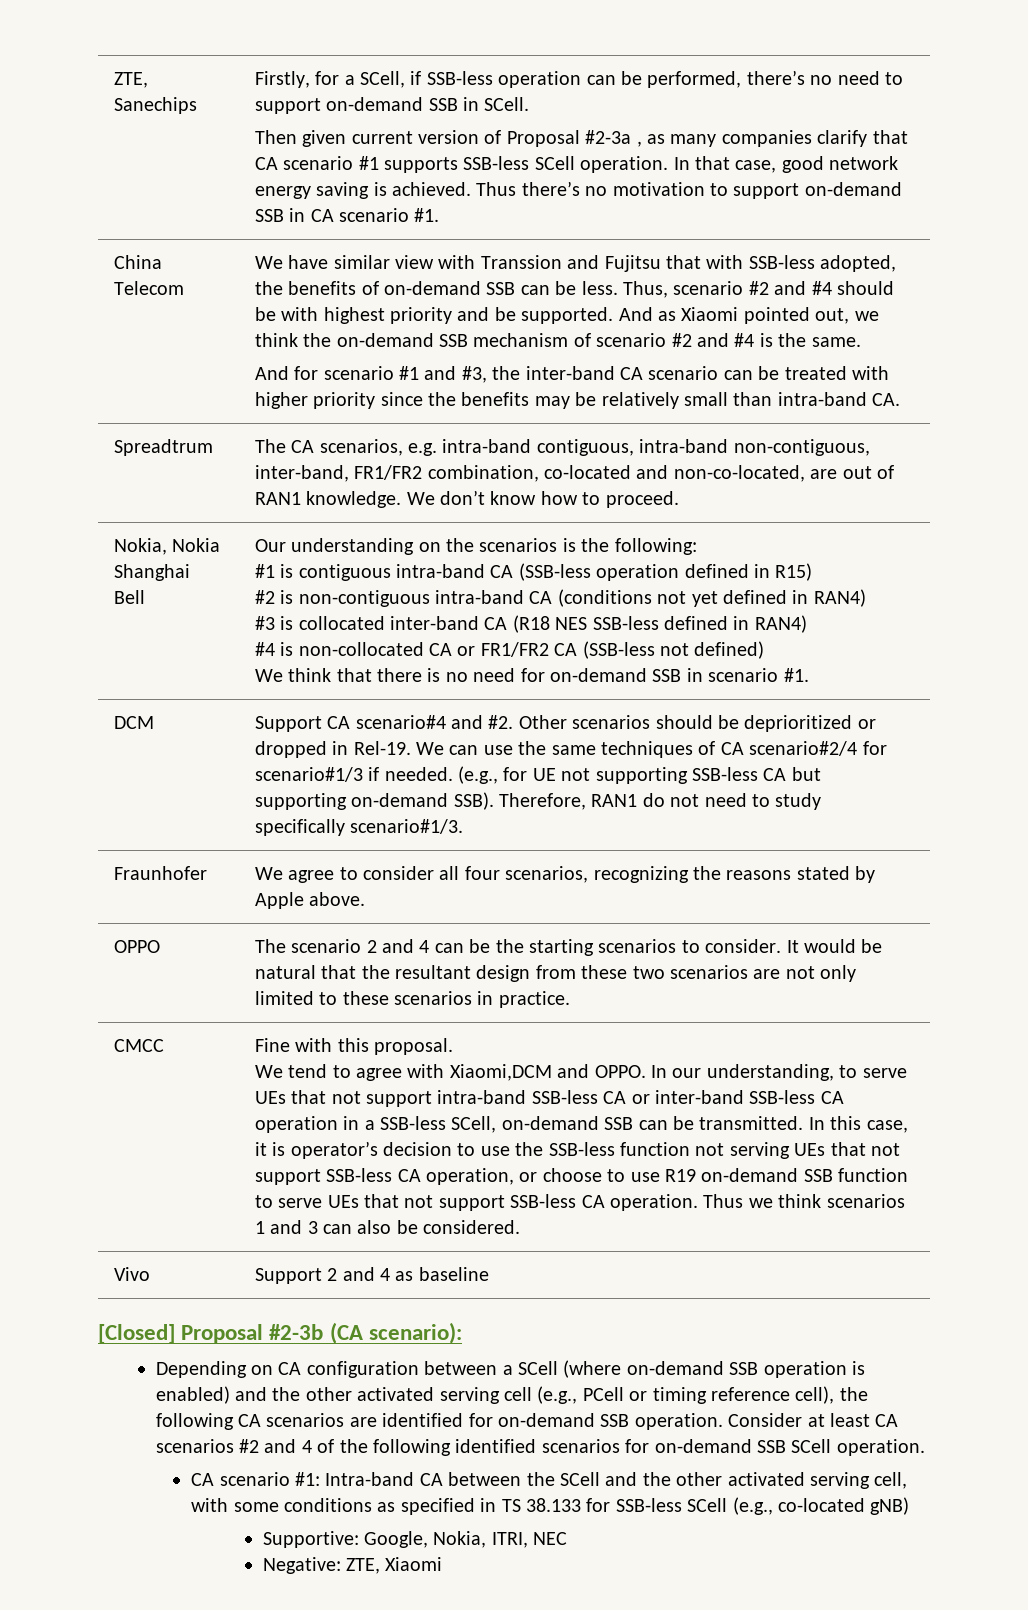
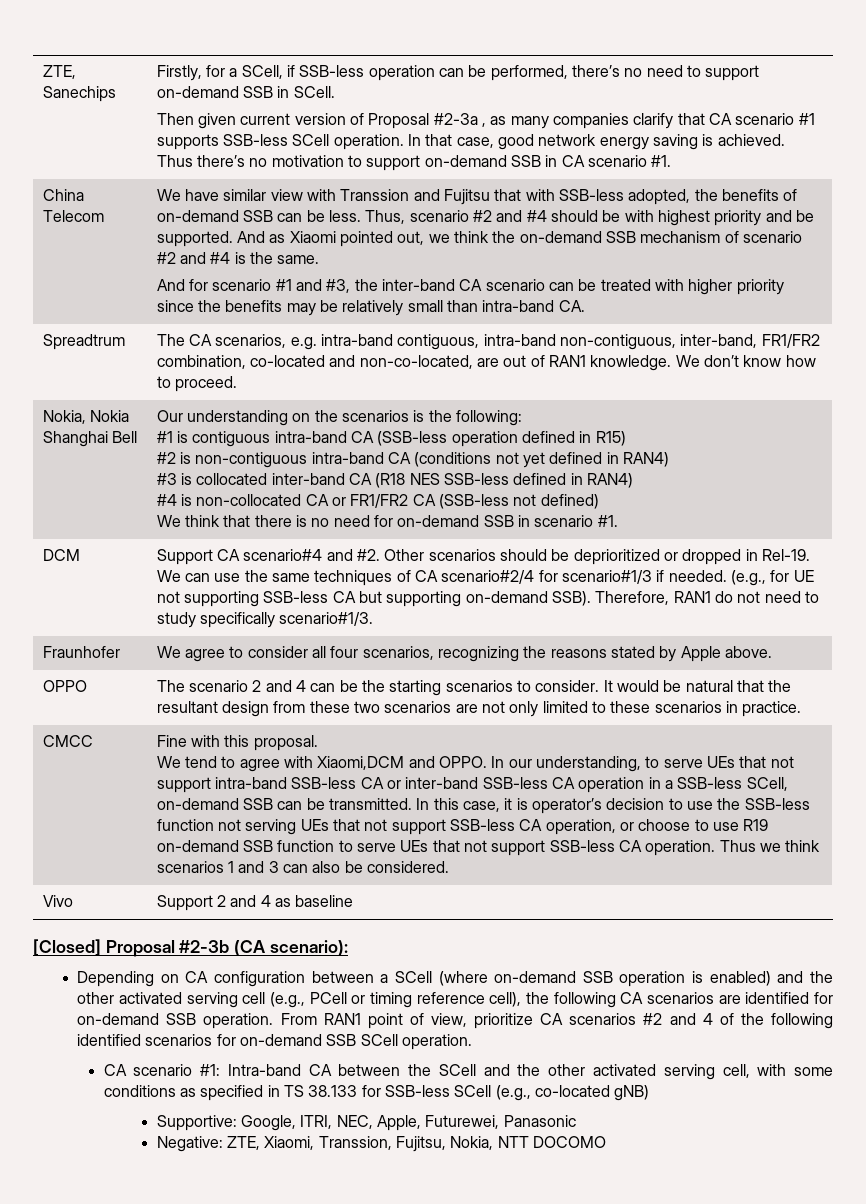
- Consider at least CA scenarios #2 and 4 of the following identified scenarios for on-demand SSB SCell operation.
+ From RAN1 point of view, prioritize CA scenarios #2 and 4 of the following identified scenarios for on-demand SSB SCell operation.
- Supportive: Google, Nokia, ITRI, NEC
- Negative: ZTE, Xiaomi
+ Supportive: Google, ITRI, NEC, Apple, Futurewei, Panasonic
+ Negative: ZTE, Xiaomi, Transsion, Fujitsu, Nokia, NTT DOCOMO

